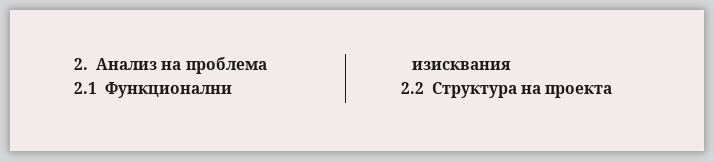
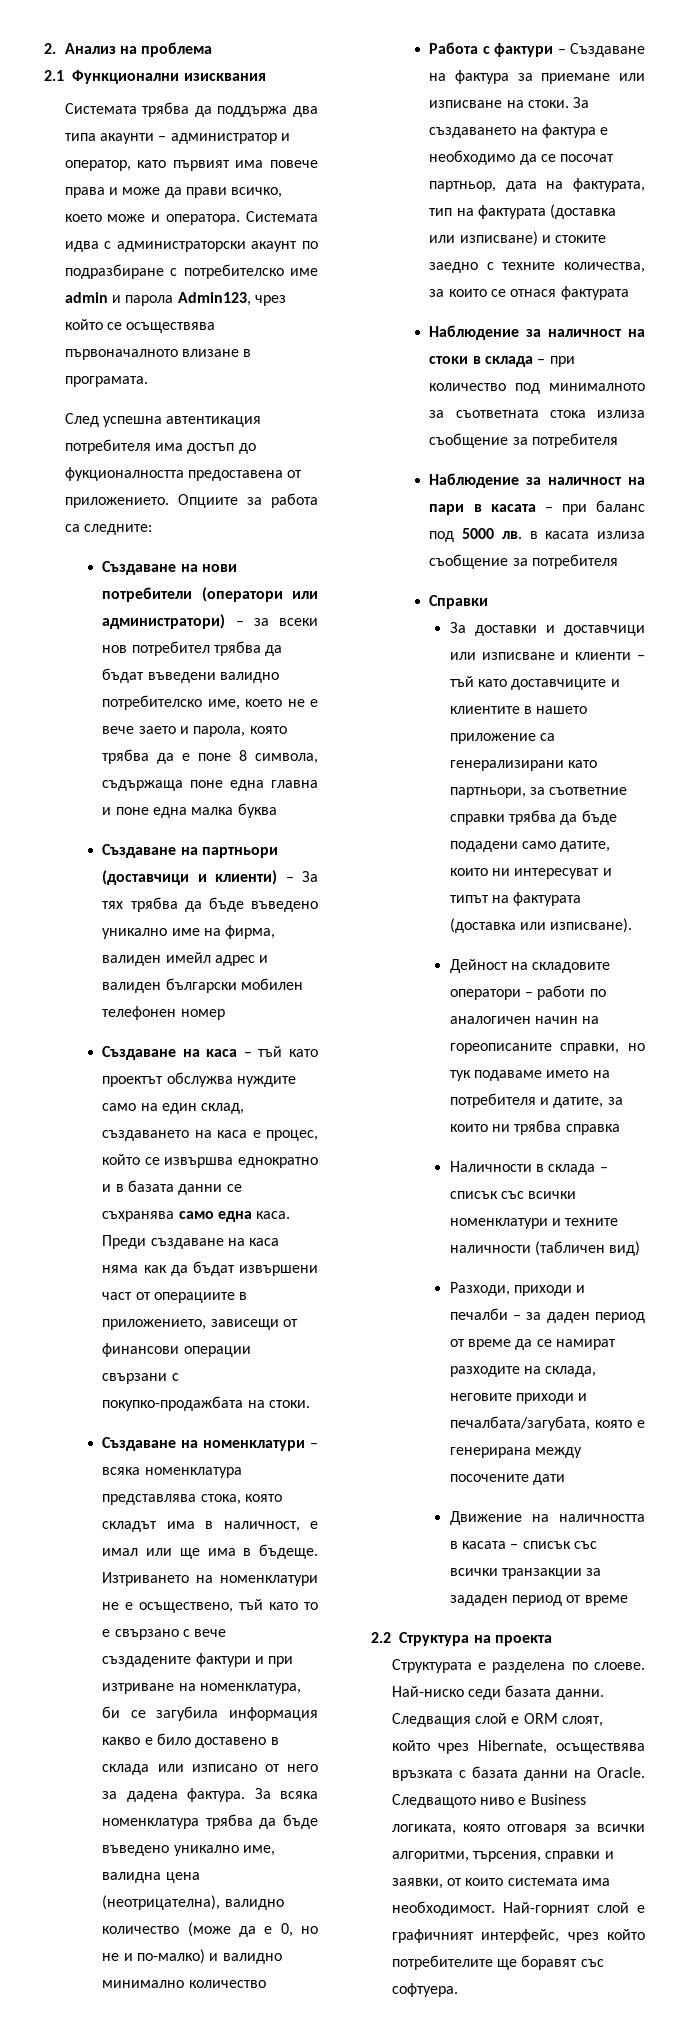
+ Системата трябва да поддържа два типа акаунти – администратор и оператор, като първият има повече права и може да прави всичко, което може и оператора. Системата идва с администраторски акаунт по подразбиране с потребителско име admin и парола Admin123, чрез който се осъществява първоначалното влизане в програмата.
+ След успешна автентикация потребителя има достъп до фукционалността предоставена от приложението. Опциите за работа са следните:
+ Създаване на нови потребители (оператори или администратори) – за всеки нов потребител трябва да бъдат въведени валидно потребителско име, което не е вече заето и парола, която трябва да е поне 8 символа, съдържаща поне една главна и поне една малка буква
+ Създаване на партньори (доставчици и клиенти) – За тях трябва да бъде въведено уникално име на фирма, валиден имейл адрес и валиден български мобилен телефонен номер
+ Създаване на каса – тъй като проектът обслужва нуждите само на един склад, създаването на каса е процес, който се извършва еднократно и в базата данни се съхранява само една каса. Преди създаване на каса няма как да бъдат извършени част от операциите в приложението, зависещи от финансови операции свързани с покупко-продажбата на стоки.
+ Създаване на номенклатури – всяка номенклатура представлява стока, която складът има в наличност, е имал или ще има в бъдеще. Изтриването на номенклатури не е осъществено, тъй като то е свързано с вече създадените фактури и при изтриване на номенклатура, би се загубила информация какво е било доставено в склада или изписано от него за дадена фактура. За всяка номенклатура трябва да бъде въведено уникално име, валидна цена (неотрицателна), валидно количество (може да е 0, но не и по-малко) и валидно минимално количество
+ Работа с фактури – Създаване на фактура за приемане или изписване на стоки. За създаването на фактура е необходимо да се посочат партньор, дата на фактурата, тип на фактурата (доставка или изписване) и стоките заедно с техните количества, за които се отнася фактурата
+ Наблюдение за наличност на стоки в склада – при количество под минималното за съответната стока излиза съобщение за потребителя
+ Наблюдение за наличност на пари в касата – при баланс под 5000 лв. в касата излиза съобщение за потребителя
+ Справки
+ За доставки и доставчици или изписване и клиенти – тъй като доставчиците и клиентите в нашето приложение са генерализирани като партньори, за съответние справки трябва да бъде подадени само датите, които ни интересуват и типът на фактурата (доставка или изписване).
+ Дейност на складовите оператори – работи по аналогичен начин на гореописаните справки, но тук подаваме името на потребителя и датите, за които ни трябва справка
+ Наличности в склада – списък със всички номенклатури и техните наличности (табличен вид)
+ Разходи, приходи и печалби – за даден период от време да се намират разходите на склада, неговите приходи и печалбата/загубата, която е генерирана между посочените дати
+ Движение на наличността в касата – списък със всички транзакции за зададен период от време
  2.2 Структура на проекта
+ Структурата е разделена по слоеве. Най-ниско седи базата данни. Следващия слой е ORM слоят, който чрез Hibernate, осъществява връзката с базата данни на Oracle. Следващото ниво е Business логиката, която отговаря за всички алгоритми, търсения, справки и заявки, от които системата има необходимост. Най-горният слой е графичният интерфейс, чрез който потребителите ще боравят със софтуера.

